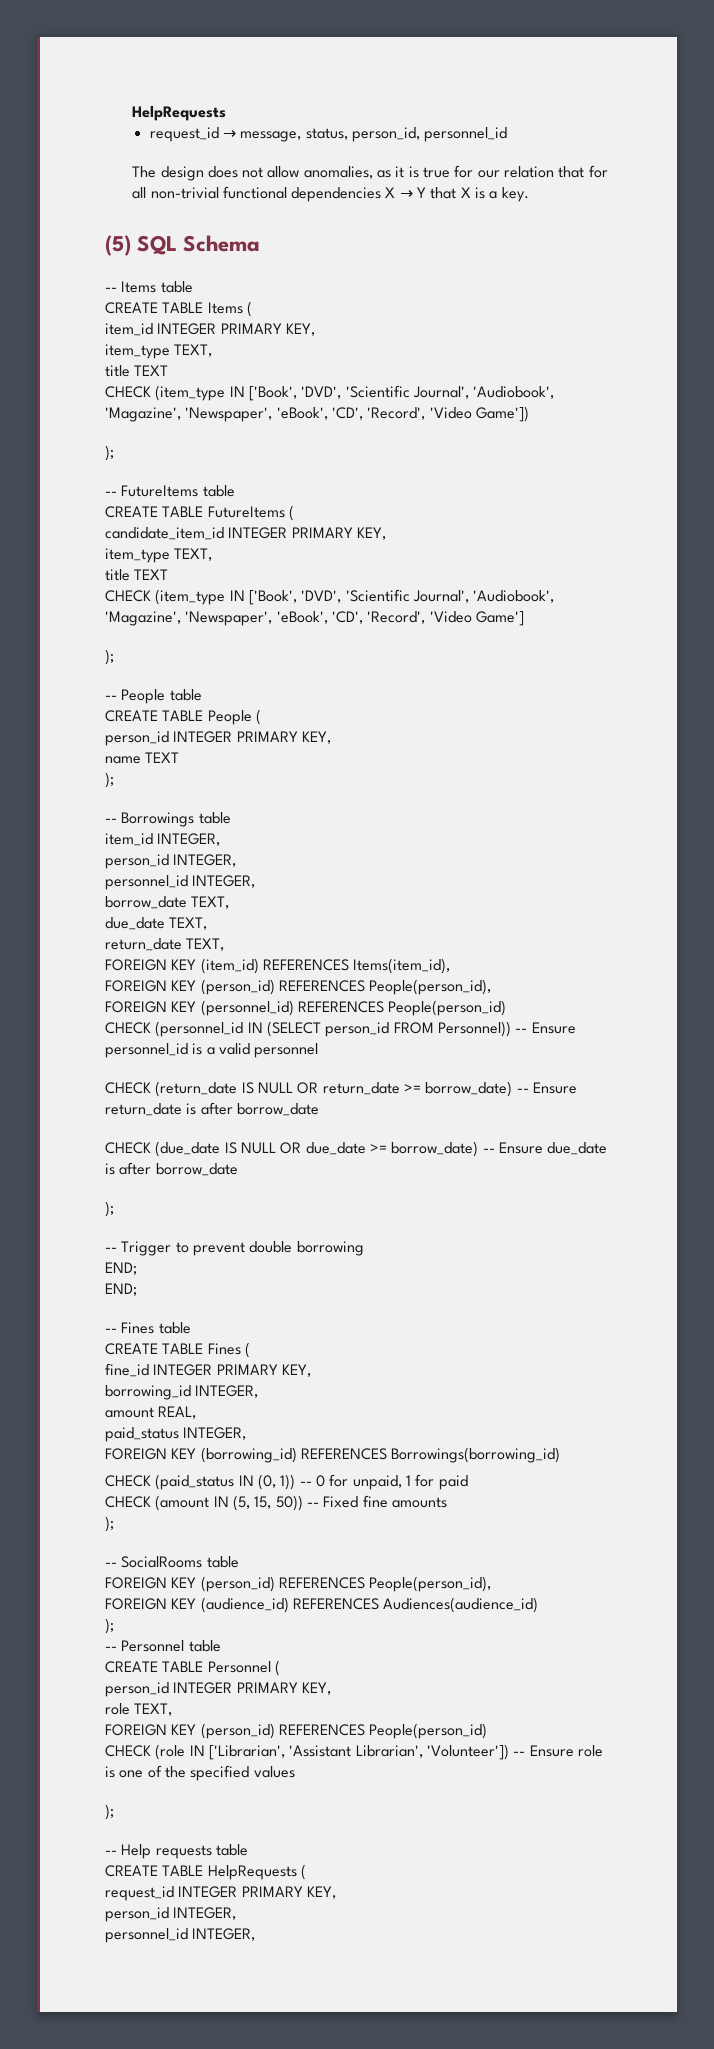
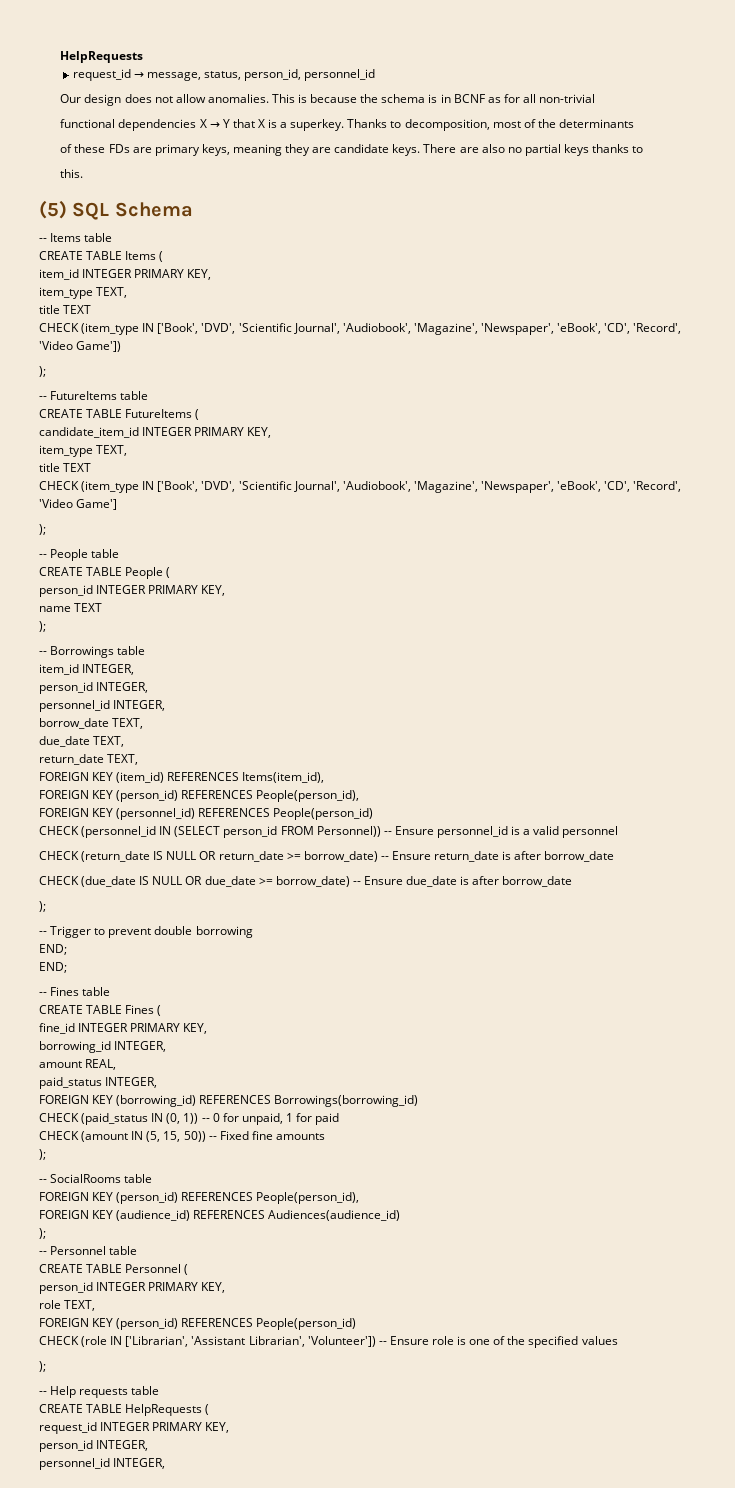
- The design does not allow anomalies, as it is true for our relation that for all non-trivial functional dependencies X → Y that X is a key.
+ Our design does not allow anomalies. This is because the schema is in BCNF as for all non-trivial
+ functional dependencies X → Y that X is a superkey. Thanks to decomposition, most of the determinants
+ of these FDs are primary keys, meaning they are candidate keys. There are also no partial keys thanks to
+ this.

